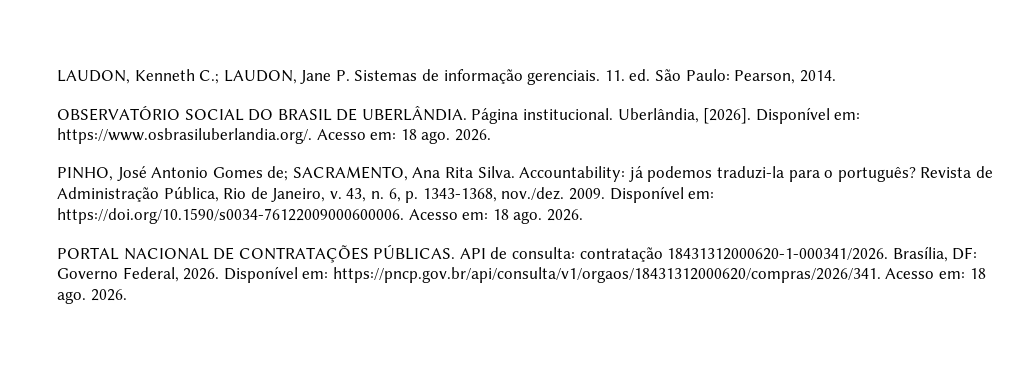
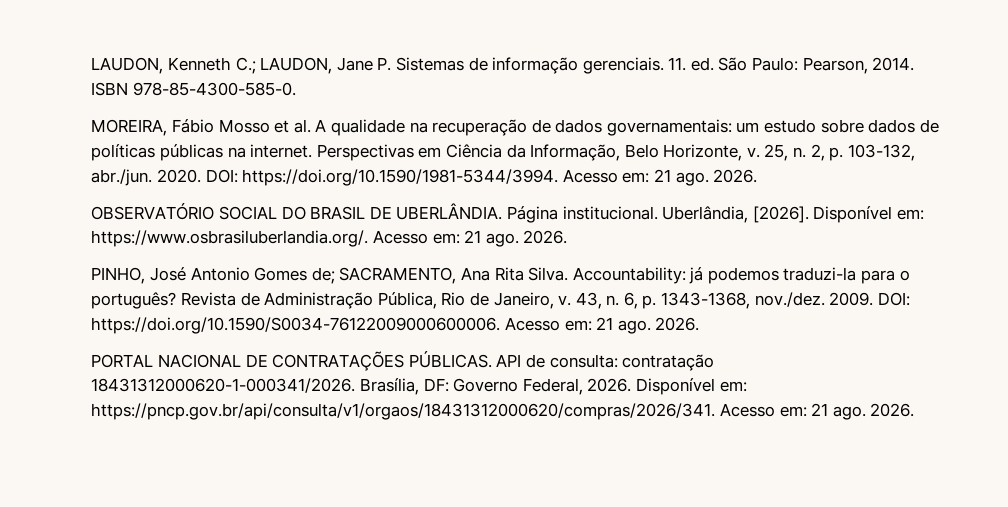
+ ISBN 978-85-4300-585-0.
+ MOREIRA, Fábio Mosso et al. A qualidade na recuperação de dados governamentais: um estudo sobre dados de políticas públicas na internet. Perspectivas em Ciência da Informação, Belo Horizonte, v. 25, n. 2, p. 103-132, abr./jun. 2020. DOI: https://doi.org/10.1590/1981-5344/3994. Acesso em: 21 ago. 2026.
- Disponível em: https://www.osbrasiluberlandia.org/. Acesso em: 18 ago.
+ Disponível em: https://www.osbrasiluberlandia.org/. Acesso em: 21 ago.
- Disponível em: https://doi.org/10.1590/s0034-76122009000600006. Acesso em: 18 ago.
+ DOI: https://doi.org/10.1590/S0034-76122009000600006. Acesso em: 21 ago.
- Disponível em: https://pncp.gov.br/api/consulta/v1/orgaos/18431312000620/compras/2026/341. Acesso em: 18 ago.
+ Disponível em: https://pncp.gov.br/api/consulta/v1/orgaos/18431312000620/compras/2026/341. Acesso em: 21 ago.

